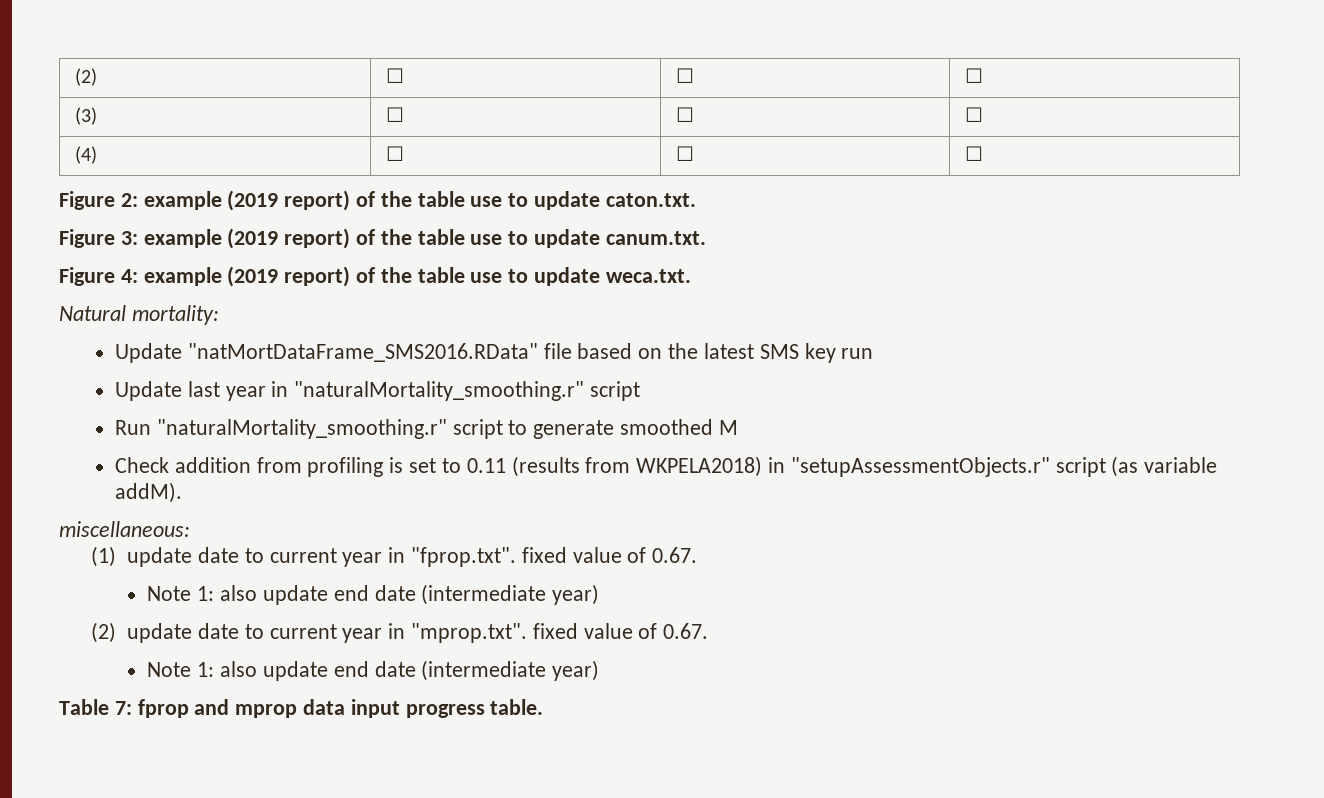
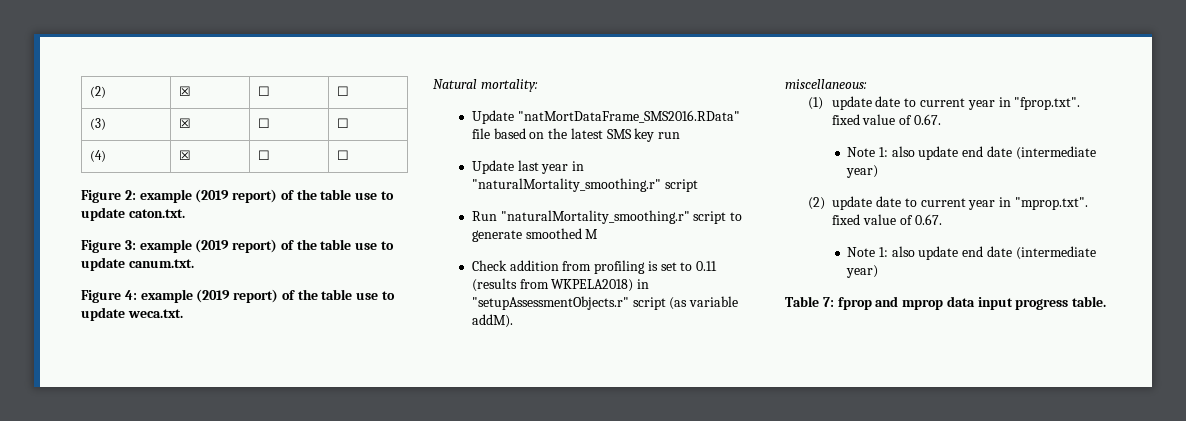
- (2) | ☐ | ☐ | ☐
+ (2) | ☒ | ☐ | ☐
- (3) | ☐ | ☐ | ☐
+ (3) | ☒ | ☐ | ☐
- (4) | ☐ | ☐ | ☐
+ (4) | ☒ | ☐ | ☐

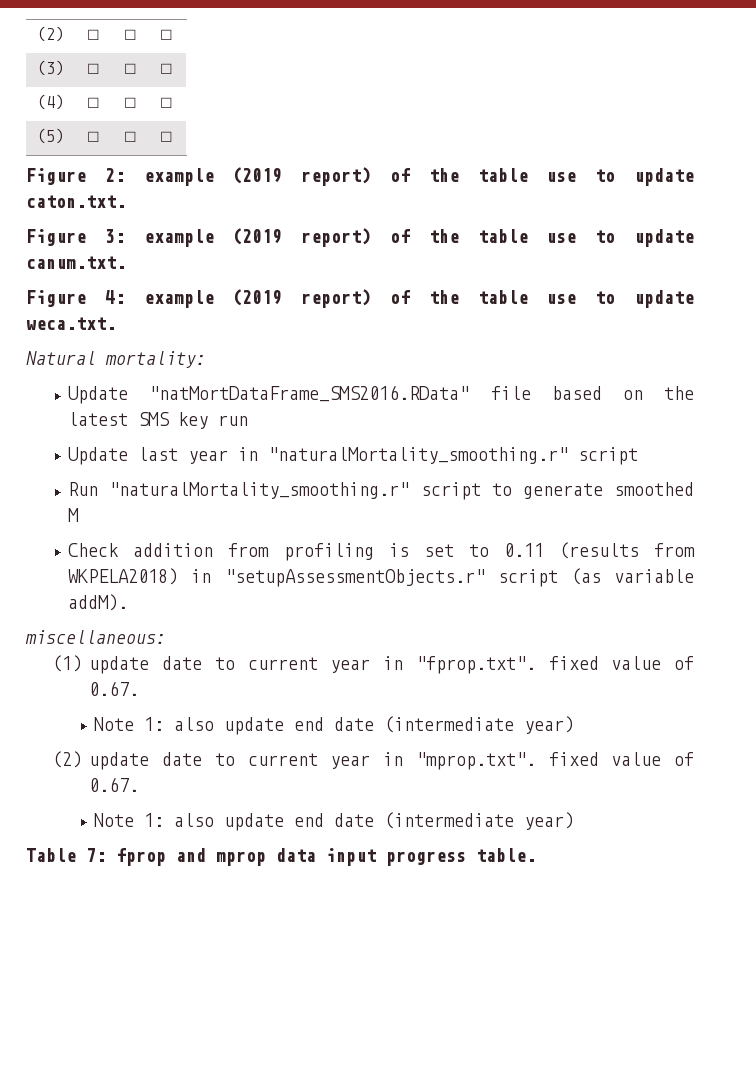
- (2) | ☒ | ☐ | ☐
+ (2) | ☐ | ☐ | ☐
- (3) | ☒ | ☐ | ☐
+ (3) | ☐ | ☐ | ☐
- (4) | ☒ | ☐ | ☐
+ (4) | ☐ | ☐ | ☐
+ (5) | ☐ | ☐ | ☐

